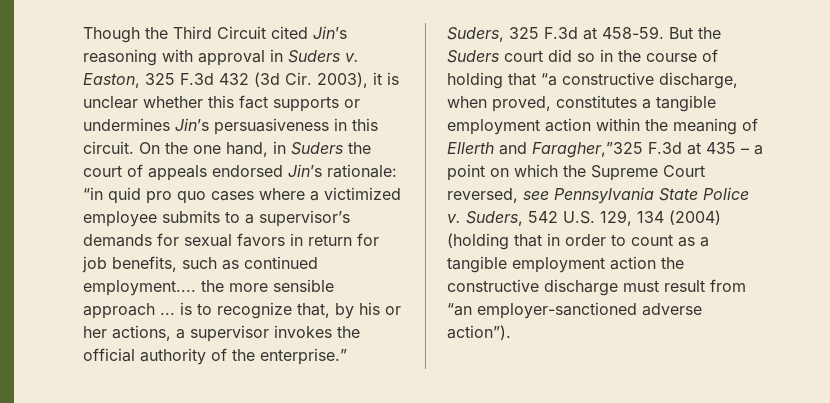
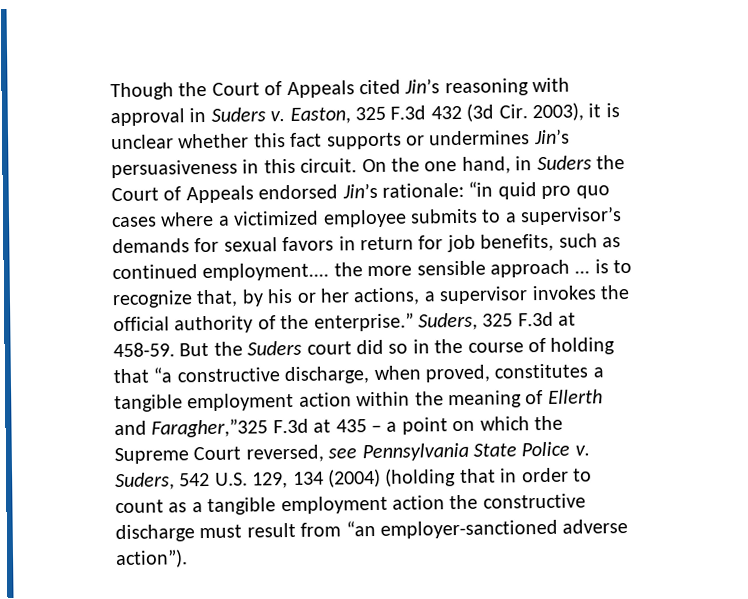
- Though the Third Circuit cited Jin’s reasoning with approval in Suders v.
+ Though the Court of Appeals cited Jin’s reasoning with approval in Suders v.
- On the one hand, in Suders the court of appeals endorsed Jin’s rationale: “in quid pro quo cases where a victimized employee submits to a supervisor’s demands for sexual favors in return for job benefits, such as continued employment.... the more sensible approach ... is to recognize that, by his or her actions, a supervisor invokes the official authority of the enterprise.”
+ On the one hand, in Suders the Court of Appeals endorsed Jin’s rationale: “in quid pro quo cases where a victimized employee submits to a supervisor’s demands for sexual favors in return for job benefits, such as continued employment.... the more sensible approach ... is to recognize that, by his or her actions, a supervisor invokes the official authority of the enterprise.”

